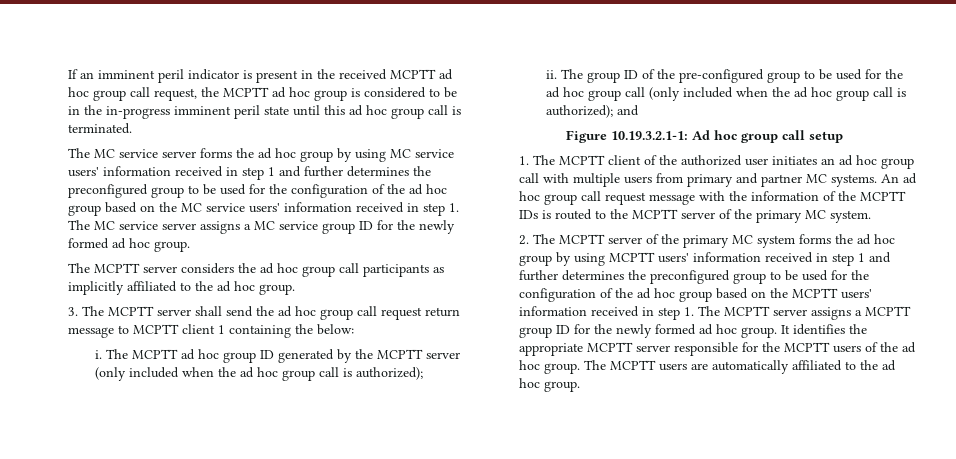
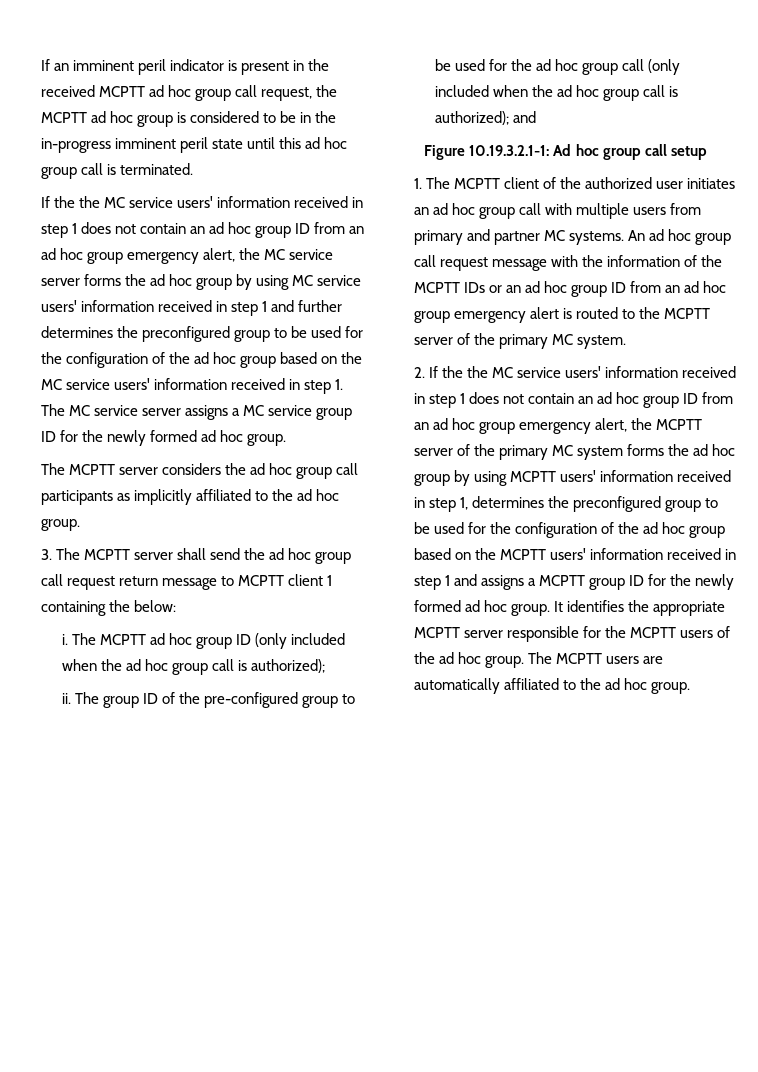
- The MC service server forms the ad hoc group by using MC service users' information received in step 1 and further determines the preconfigured group to be used for the configuration of the ad hoc group based on the MC service users' information received in step 1. The MC service server assigns a MC service group ID for the newly formed ad hoc group.
+ If the the MC service users' information received in step 1 does not contain an ad hoc group ID from an ad hoc group emergency alert, the MC service server forms the ad hoc group by using MC service users' information received in step 1 and further determines the preconfigured group to be used for the configuration of the ad hoc group based on the MC service users' information received in step 1. The MC service server assigns a MC service group ID for the newly formed ad hoc group.
- The MCPTT ad hoc group ID generated by the MCPTT server (only included when the ad hoc group call is authorized);
+ The MCPTT ad hoc group ID (only included when the ad hoc group call is authorized);
- An ad hoc group call request message with the information of the MCPTT IDs is routed to the MCPTT server of the primary MC system.
+ An ad hoc group call request message with the information of the MCPTT IDs or an ad hoc group ID from an ad hoc group emergency alert is routed to the MCPTT server of the primary MC system.
- 2. The MCPTT server of the primary MC system forms the ad hoc group by using MCPTT users' information received in step 1 and further determines the preconfigured group to be used for the configuration of the ad hoc group based on the MCPTT users' information received in step 1. The MCPTT server assigns a MCPTT group ID for the newly formed ad hoc group.
+ 2. If the the MC service users' information received in step 1 does not contain an ad hoc group ID from an ad hoc group emergency alert, the MCPTT server of the primary MC system forms the ad hoc group by using MCPTT users' information received in step 1, determines the preconfigured group to be used for the configuration of the ad hoc group based on the MCPTT users' information received in step 1 and assigns a MCPTT group ID for the newly formed ad hoc group.

